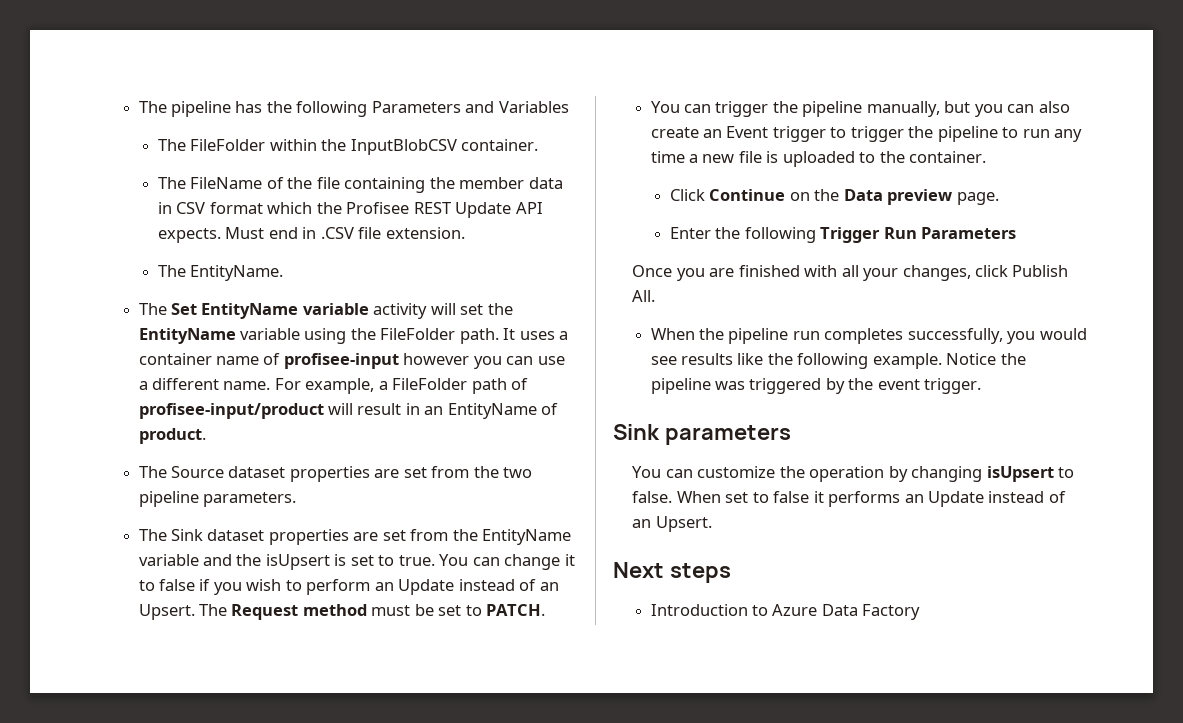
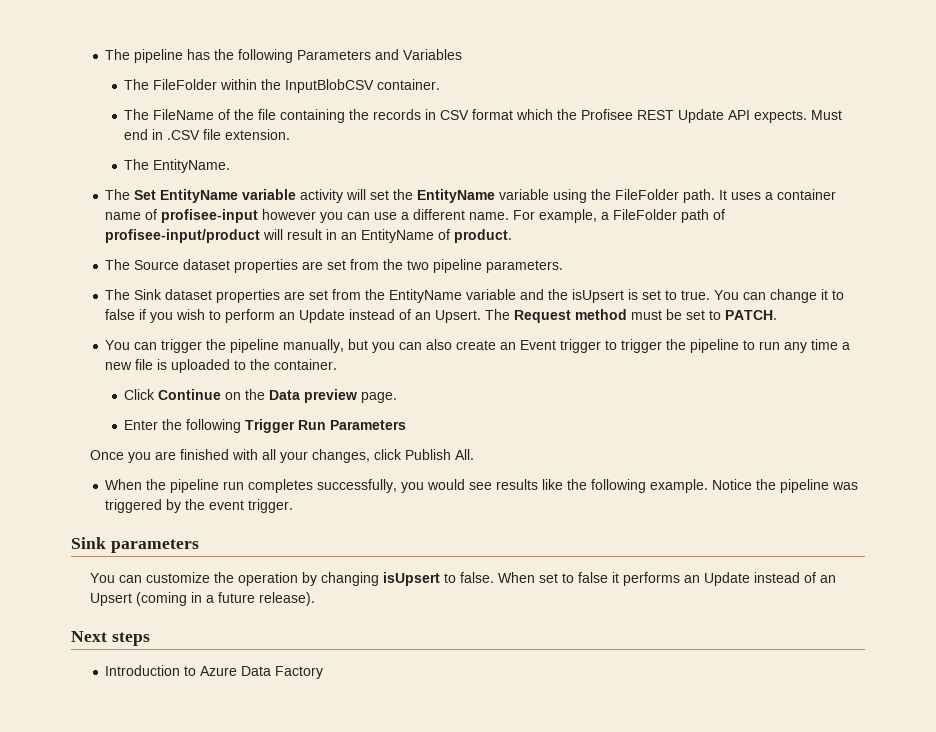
- The FileName of the file containing the member data in CSV format which the Profisee REST Update API expects.
+ The FileName of the file containing the records in CSV format which the Profisee REST Update API expects.
- When set to false it performs an Update instead of an Upsert.
+ When set to false it performs an Update instead of an Upsert (coming in a future release).

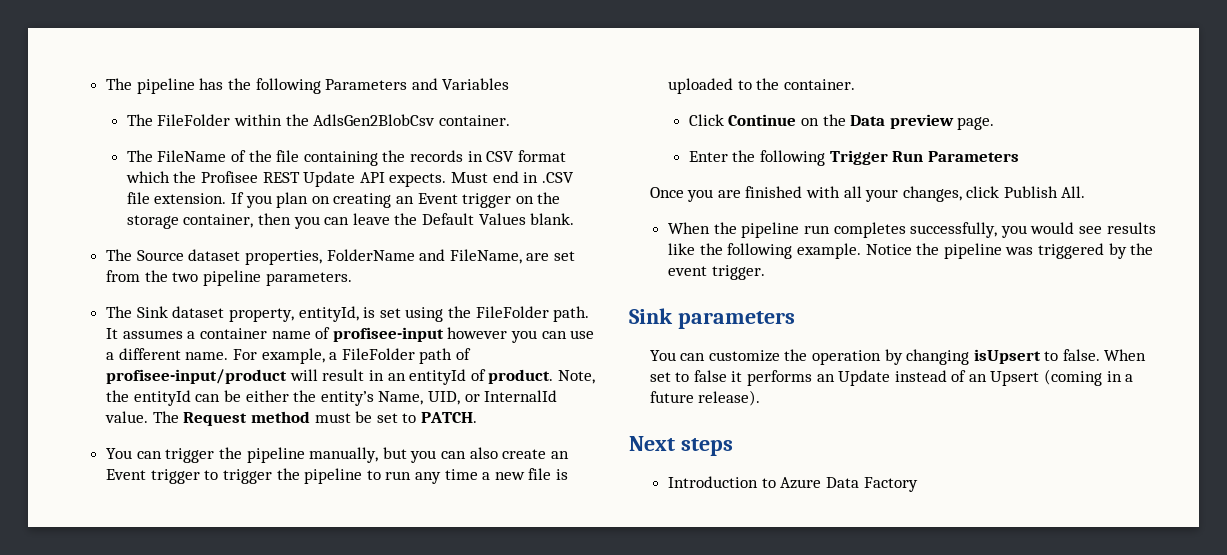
- The FileFolder within the InputBlobCSV container.
+ The FileFolder within the AdlsGen2BlobCsv container.
- Must end in .CSV file extension.
- The EntityName.
- The Set EntityName variable activity will set the EntityName variable using the FileFolder path.
+ Must end in .CSV file extension. If you plan on creating an Event trigger on the storage container, then you can leave the Default Values blank.
+ The Source dataset properties, FolderName and FileName, are set from the two pipeline parameters.
+ The Sink dataset property, entityId, is set using the FileFolder path.
- It uses a container name of profisee-input however you can use a different name.
+ It assumes a container name of profisee-input however you can use a different name.
- For example, a FileFolder path of profisee-input/product will result in an EntityName of product.
- The Source dataset properties are set from the two pipeline parameters.
- The Sink dataset properties are set from the EntityName variable and the isUpsert is set to true. You can change it to false if you wish to perform an Update instead of an Upsert.
+ For example, a FileFolder path of profisee-input/product will result in an entityId of product. Note, the entityId can be either the entity’s Name, UID, or InternalId value.

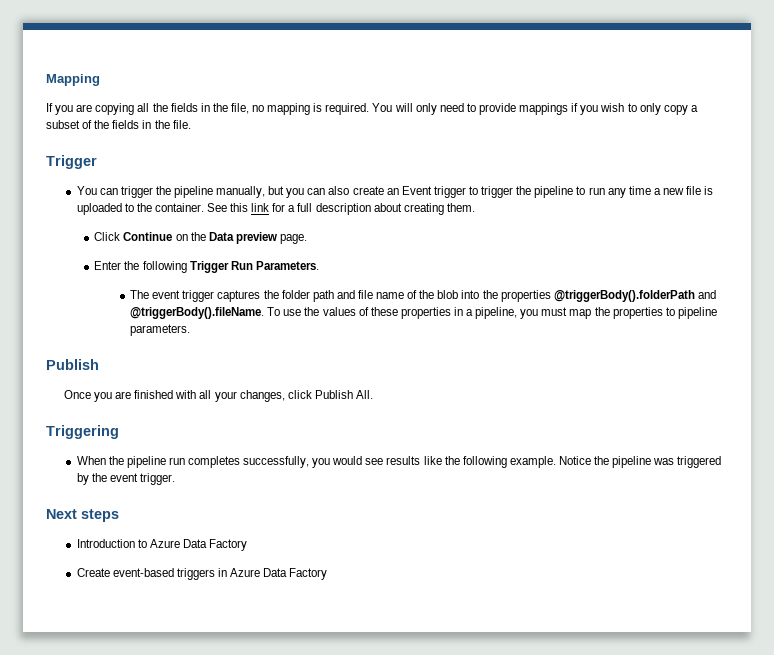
- The pipeline has the following Parameters and Variables
- The FileFolder within the AdlsGen2BlobCsv container.
- The FileName of the file containing the records in CSV format which the Profisee REST Update API expects. Must end in .CSV file extension. If you plan on creating an Event trigger on the storage container, then you can leave the Default Values blank.
- The Source dataset properties, FolderName and FileName, are set from the two pipeline parameters.
- The Sink dataset property, entityId, is set using the FileFolder path. It assumes a container name of profisee-input however you can use a different name. For example, a FileFolder path of profisee-input/product will result in an entityId of product. Note, the entityId can be either the entity’s Name, UID, or InternalId value. The Request method must be set to PATCH.
+ Mapping
+ If you are copying all the fields in the file, no mapping is required. You will only need to provide mappings if you wish to only copy a subset of the fields in the file.
+ Trigger
+ See this link for a full description about creating them.
- Enter the following Trigger Run Parameters
+ Enter the following Trigger Run Parameters.
+ The event trigger captures the folder path and file name of the blob into the properties @triggerBody().folderPath and @triggerBody().fileName. To use the values of these properties in a pipeline, you must map the properties to pipeline parameters.
+ Publish
+ Triggering
- Sink parameters
- You can customize the operation by changing isUpsert to false. When set to false it performs an Update instead of an Upsert (coming in a future release).
+ Create event-based triggers in Azure Data Factory

